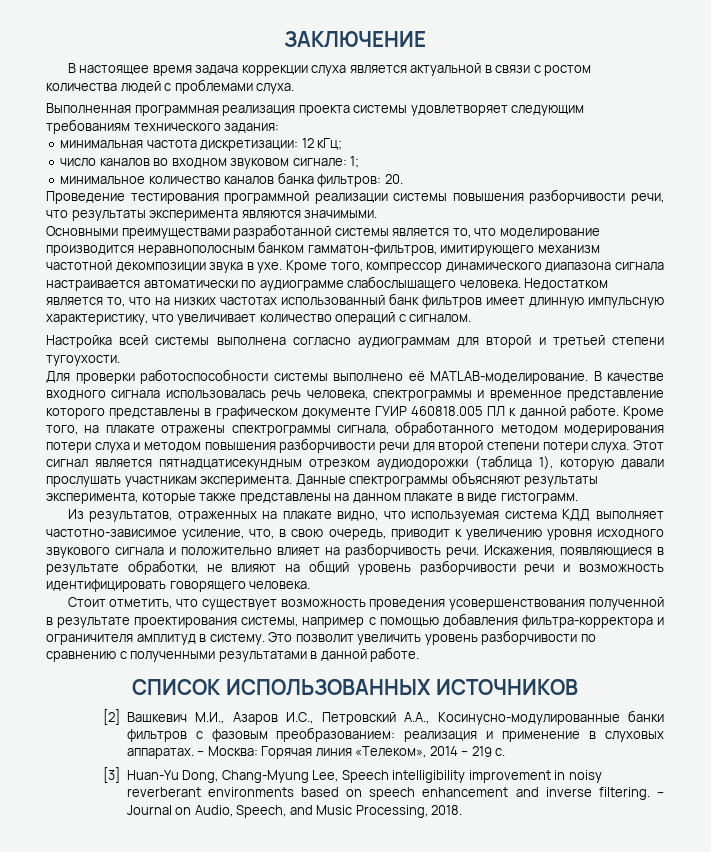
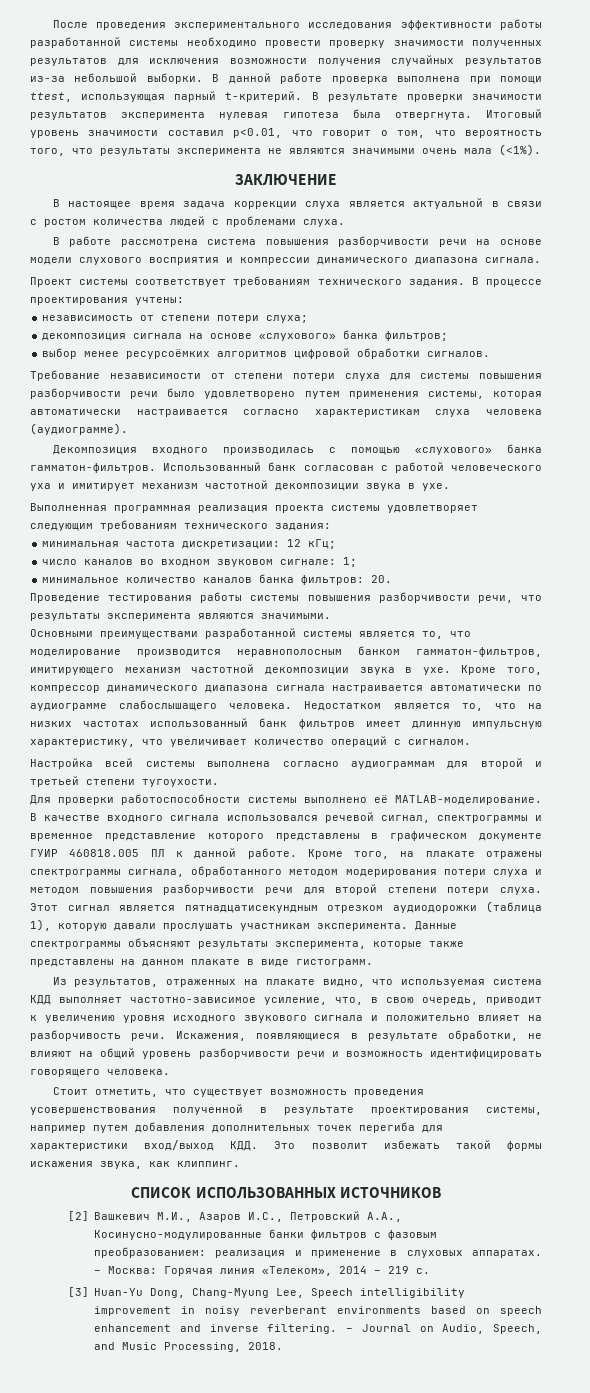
+ После проведения экспериментального исследования эффективности работы разработанной системы необходимо провести проверку значимости полученных результатов для исключения возможности получения случайных результатов из-за небольшой выборки. В данной работе проверка выполнена при помощи ttest, использующая парный t-критерий. В результате проверки значимости результатов эксперимента нулевая гипотеза была отвергнута. Итоговый уровень значимости составил p<0.01, что говорит о том, что вероятность того, что результаты эксперимента не являются значимыми очень мала (<1%).
+ В работе рассмотрена система повышения разборчивости речи на основе модели слухового восприятия и компрессии динамического диапазона сигнала.
+ Проект системы соответствует требованиям технического задания. В процессе проектирования учтены:
+ независимость от степени потери слуха;
+ декомпозиция сигнала на основе «слухового» банка фильтров;
+ выбор менее ресурсоёмких алгоритмов цифровой обработки сигналов.
+ Требование независимости от степени потери слуха для системы повышения разборчивости речи было удовлетворено путем применения системы, которая автоматически настраивается согласно характеристикам слуха человека (аудиограмме).
+ Декомпозиция входного производилась с помощью «слухового» банка гамматон-фильтров. Использованный банк согласован с работой человеческого уха и имитирует механизм частотной декомпозиции звука в ухе.
- Проведение тестирования программной реализации системы повышения разборчивости речи, что результаты эксперимента являются значимыми.
+ Проведение тестирования работы системы повышения разборчивости речи, что результаты эксперимента являются значимыми.
- В качестве входного сигнала использовалась речь человека, спектрограммы и временное представление которого представлены в графическом документе ГУИР 460818.005 ПЛ к данной работе.
+ В качестве входного сигнала использовался речевой сигнал, спектрограммы и временное представление которого представлены в графическом документе ГУИР 460818.005 ПЛ к данной работе.
- Стоит отметить, что существует возможность проведения усовершенствования полученной в результате проектирования системы, например с помощью добавления фильтра-корректора и ограничителя амплитуд в систему. Это позволит увеличить уровень разборчивости по сравнению с полученными результатами в данной работе.
+ Стоит отметить, что существует возможность проведения усовершенствования полученной в результате проектирования системы, например путем добавления дополнительных точек перегиба для характеристики вход/выход КДД. Это позволит избежать такой формы искажения звука, как клиппинг.

